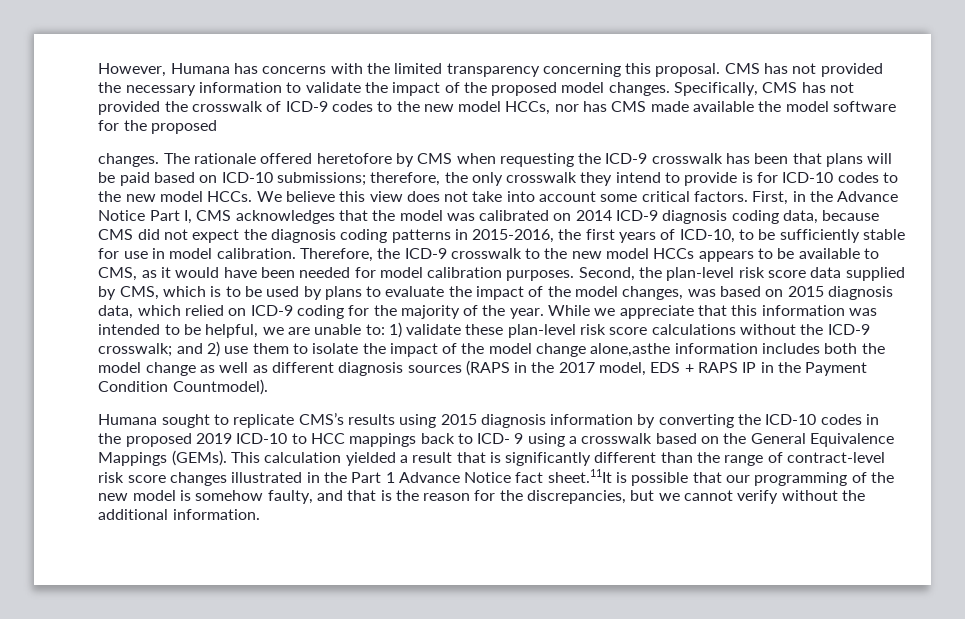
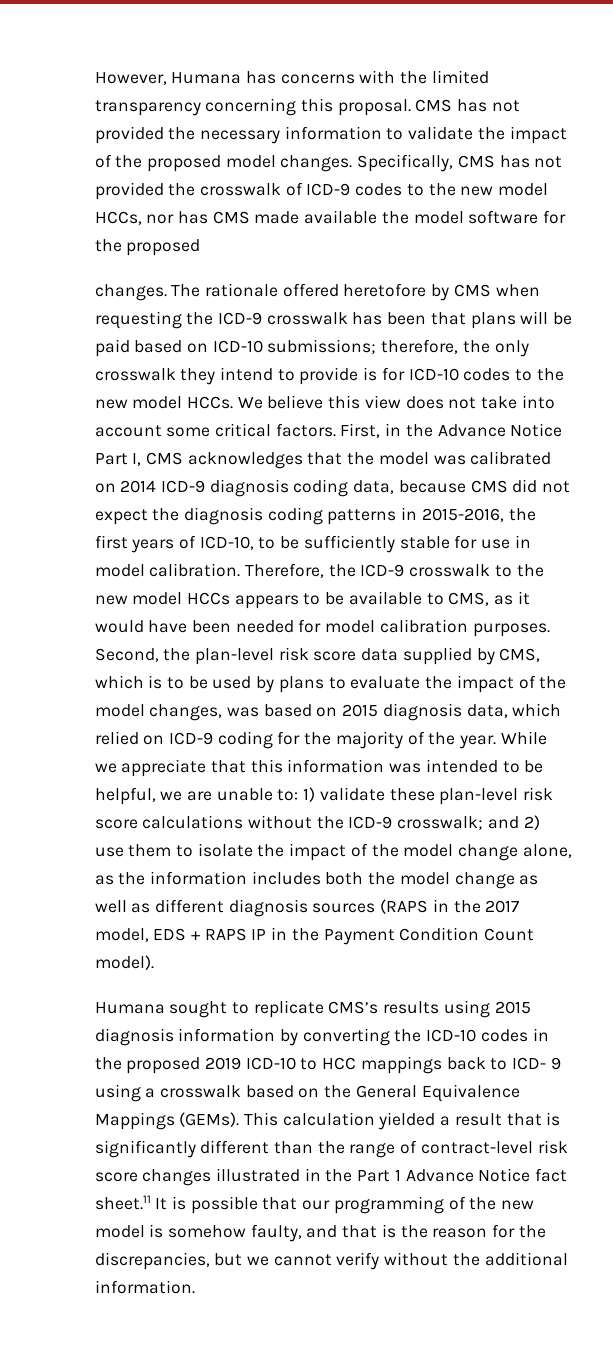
- and 2) use them to isolate the impact of the model change alone,asthe information includes both the model change as well as different diagnosis sources (RAPS in the 2017 model, EDS + RAPS IP in the Payment Condition Countmodel).
+ and 2) use them to isolate the impact of the model change alone, as the information includes both the model change as well as different diagnosis sources (RAPS in the 2017 model, EDS + RAPS IP in the Payment Condition Count model).
- This calculation yielded a result that is significantly different than the range of contract-level risk score changes illustrated in the Part 1 Advance Notice fact sheet.11It is possible that our programming of the new model is somehow faulty, and that is the reason for the discrepancies, but we cannot verify without the additional information.
+ This calculation yielded a result that is significantly different than the range of contract-level risk score changes illustrated in the Part 1 Advance Notice fact sheet.11 It is possible that our programming of the new model is somehow faulty, and that is the reason for the discrepancies, but we cannot verify without the additional information.

